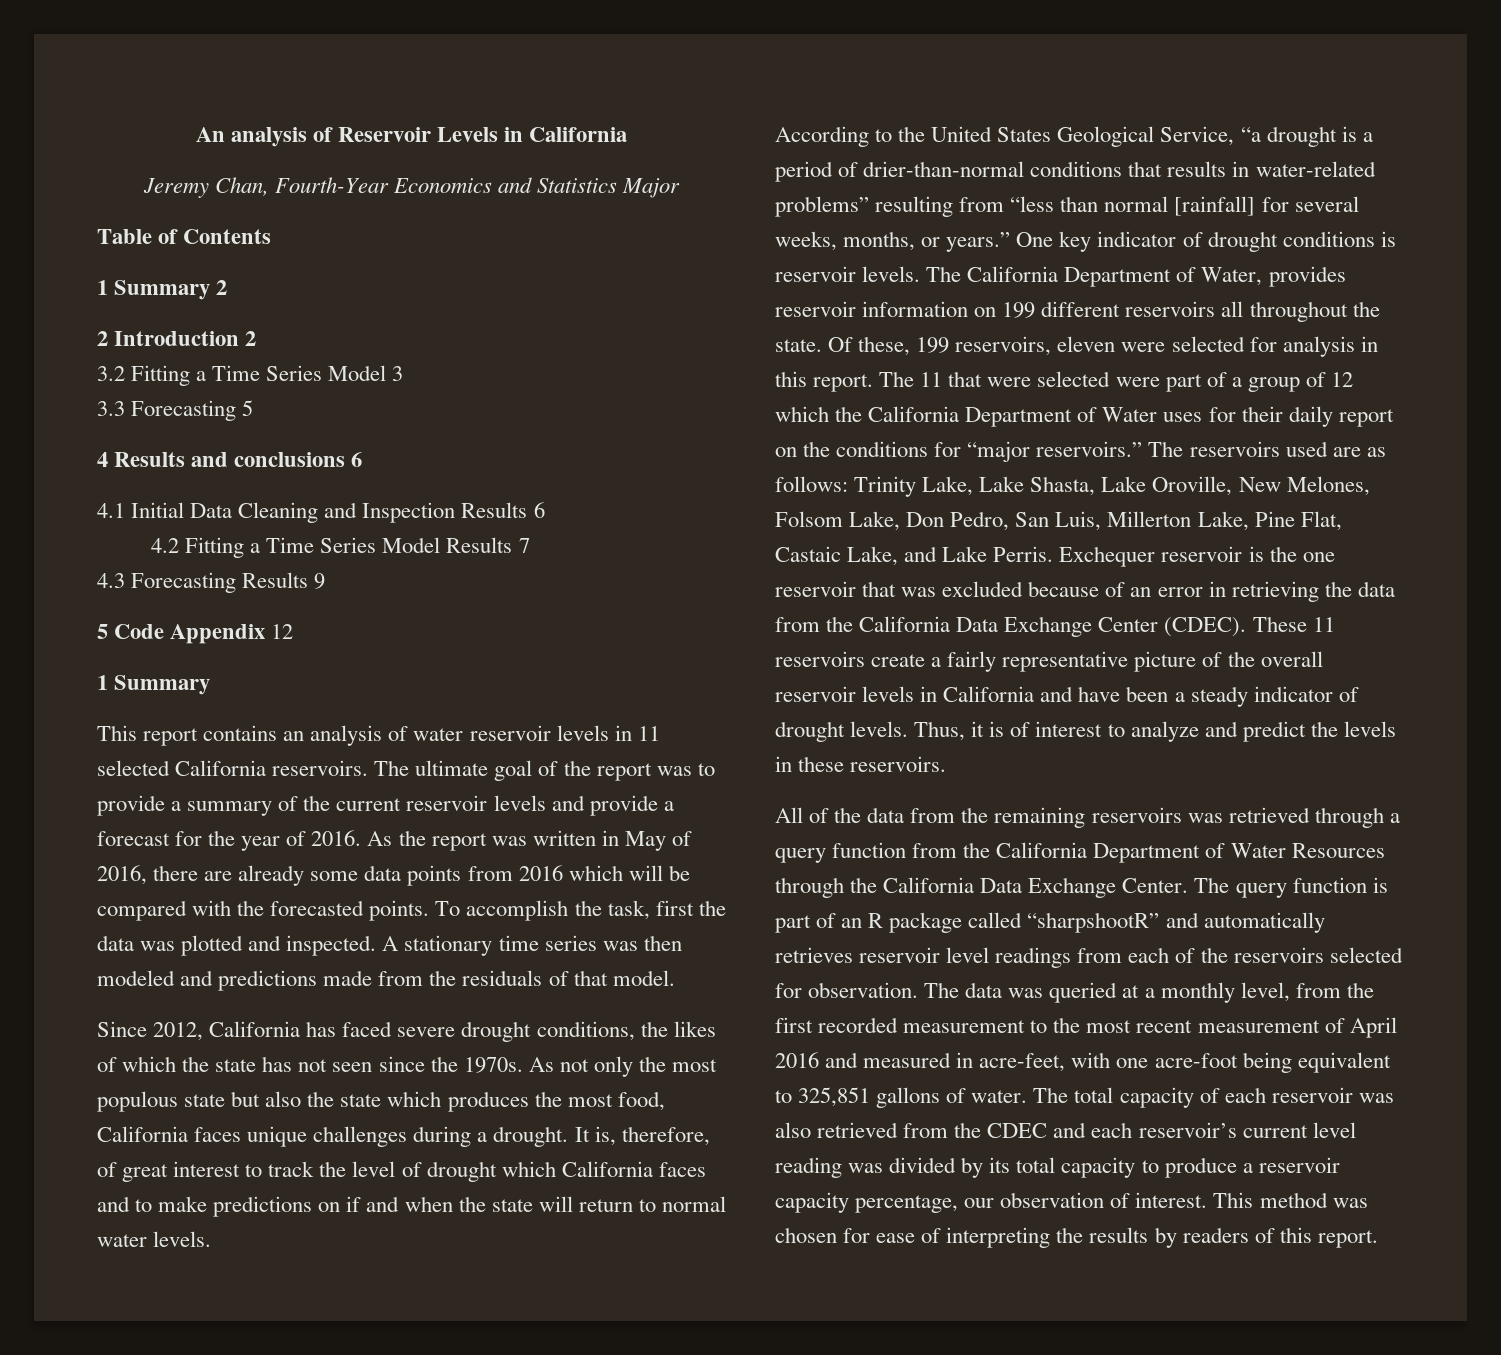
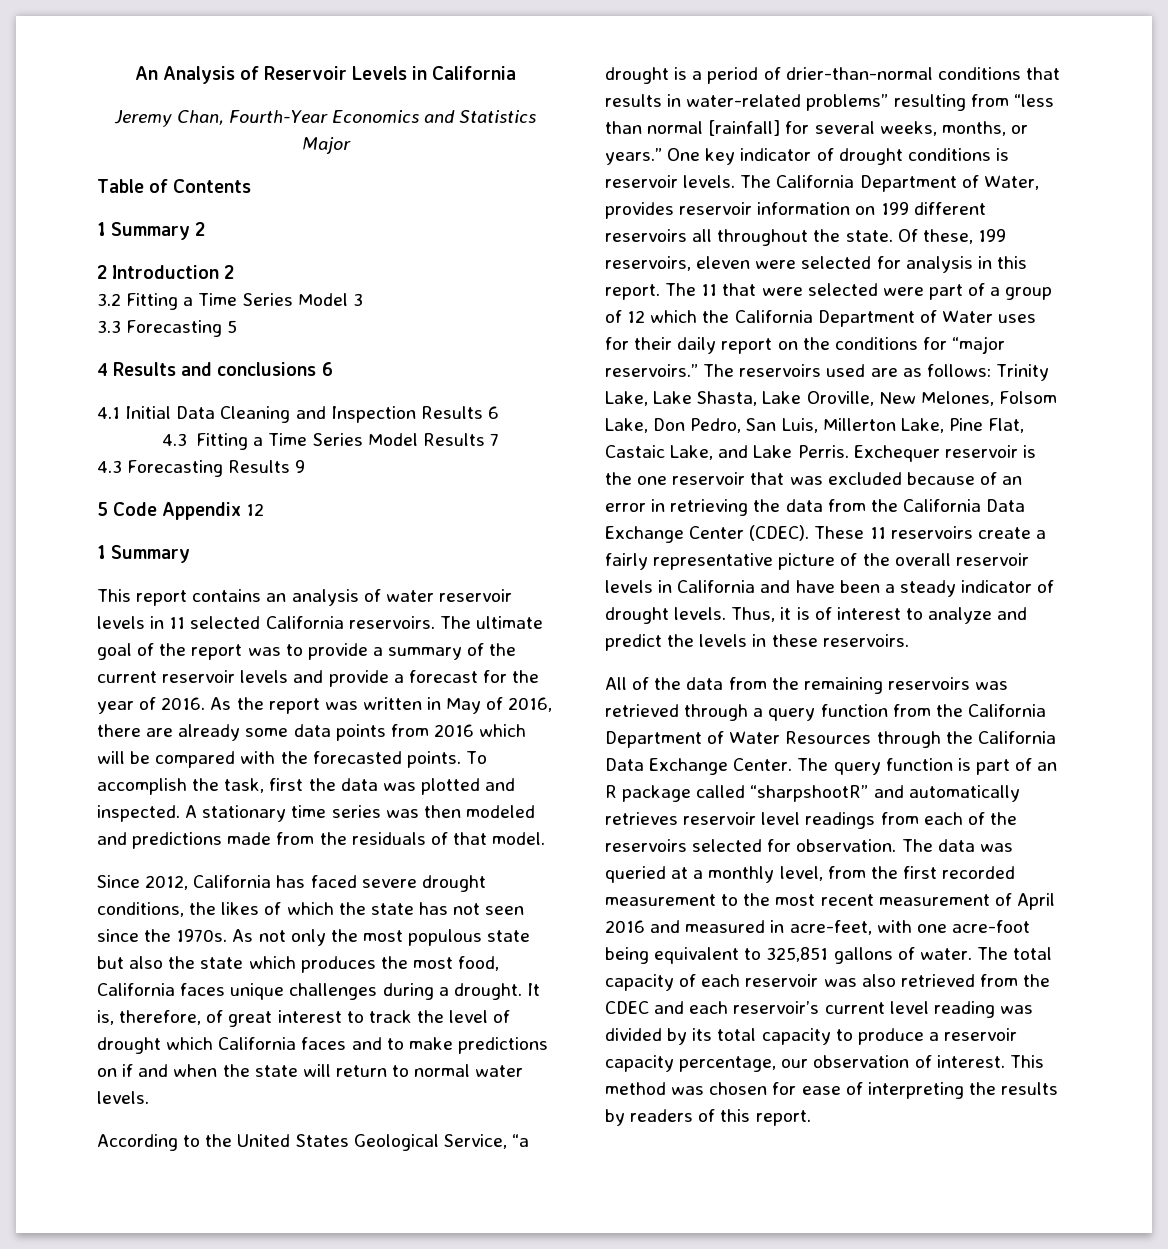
- An analysis of Reservoir Levels in California
+ An Analysis of Reservoir Levels in California
- 4.2 Fitting a Time Series Model Results 7
+ 4.3 Fitting a Time Series Model Results 7

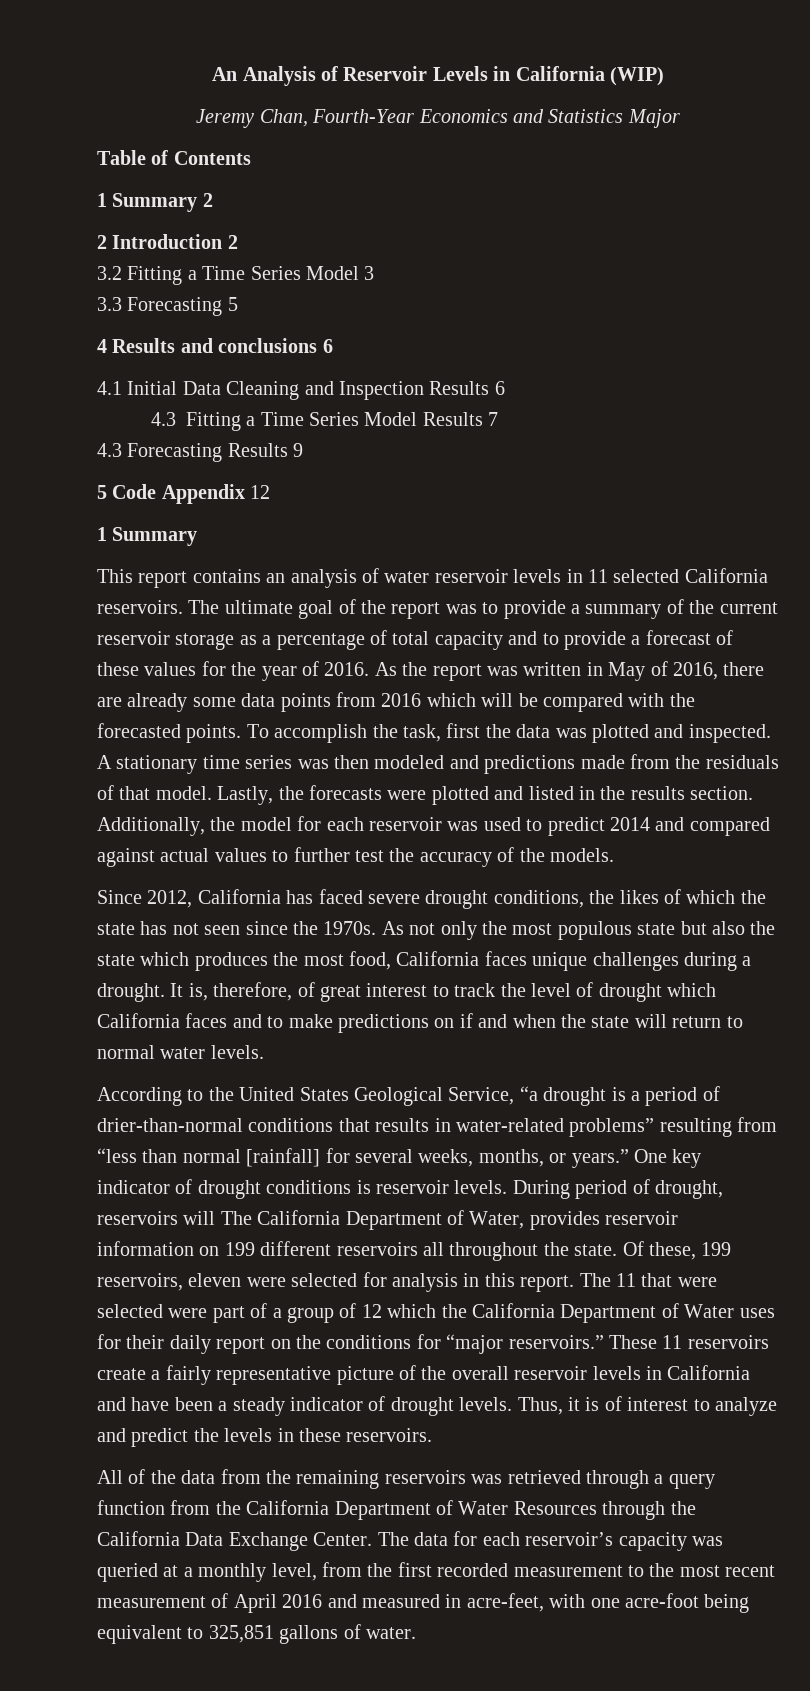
- An Analysis of Reservoir Levels in California
+ An Analysis of Reservoir Levels in California (WIP)
- The ultimate goal of the report was to provide a summary of the current reservoir levels and provide a forecast for the year of 2016.
+ The ultimate goal of the report was to provide a summary of the current reservoir storage as a percentage of total capacity and to provide a forecast of these values for the year of 2016.
+ Lastly, the forecasts were plotted and listed in the results section. Additionally, the model for each reservoir was used to predict 2014 and compared against actual values to further test the accuracy of the models.
- The California Department of Water, provides reservoir information on 199 different reservoirs all throughout the state.
+ During period of drought, reservoirs will The California Department of Water, provides reservoir information on 199 different reservoirs all throughout the state.
- The reservoirs used are as follows: Trinity Lake, Lake Shasta, Lake Oroville, New Melones, Folsom Lake, Don Pedro, San Luis, Millerton Lake, Pine Flat, Castaic Lake, and Lake Perris. Exchequer reservoir is the one reservoir that was excluded because of an error in retrieving the data from the California Data Exchange Center (CDEC).
- The query function is part of an R package called “sharpshootR” and automatically retrieves reservoir level readings from each of the reservoirs selected for observation. The data was queried at a monthly level, from the first recorded measurement to the most recent measurement of April 2016 and measured in acre-feet, with one acre-foot being equivalent to 325,851 gallons of water. The total capacity of each reservoir was also retrieved from the CDEC and each reservoir’s current level reading was divided by its total capacity to produce a reservoir capacity percentage, our observation of interest. This method was chosen for ease of interpreting the results by readers of this report.
+ The data for each reservoir’s capacity was queried at a monthly level, from the first recorded measurement to the most recent measurement of April 2016 and measured in acre-feet, with one acre-foot being equivalent to 325,851 gallons of water.

